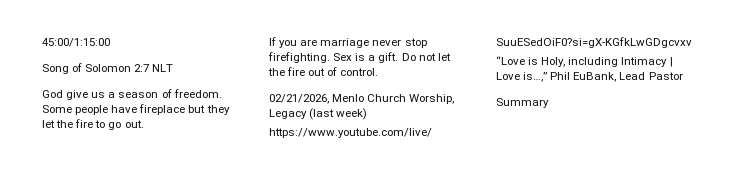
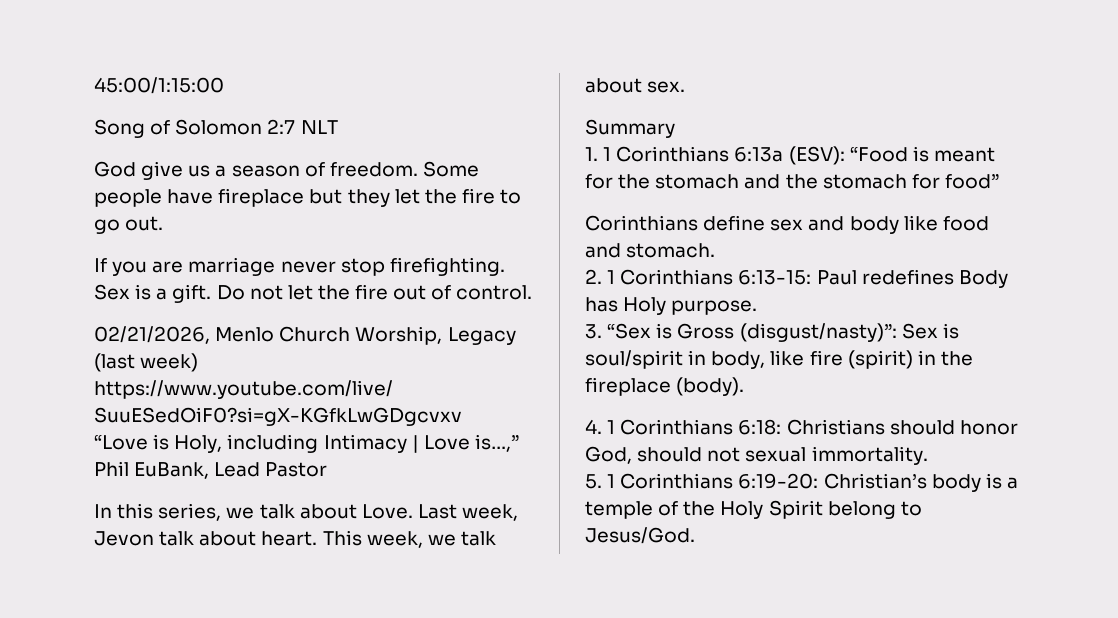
+ In this series, we talk about Love. Last week, Jevon talk about heart. This week, we talk about sex.
  Summary
+ 1. 1 Corinthians 6:13a (ESV): “Food is meant for the stomach and the stomach for food”
+ Corinthians define sex and body like food and stomach.
+ 2. 1 Corinthians 6:13-15: Paul redefines Body has Holy purpose.
+ 3. “Sex is Gross (disgust/nasty)”: Sex is soul/spirit in body, like fire (spirit) in the fireplace (body).
+ 4. 1 Corinthians 6:18: Christians should honor God, should not sexual immortality.
+ 5. 1 Corinthians 6:19-20: Christian’s body is a temple of the Holy Spirit belong to Jesus/God.

